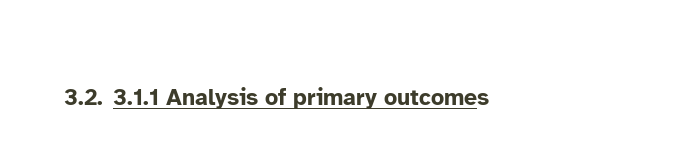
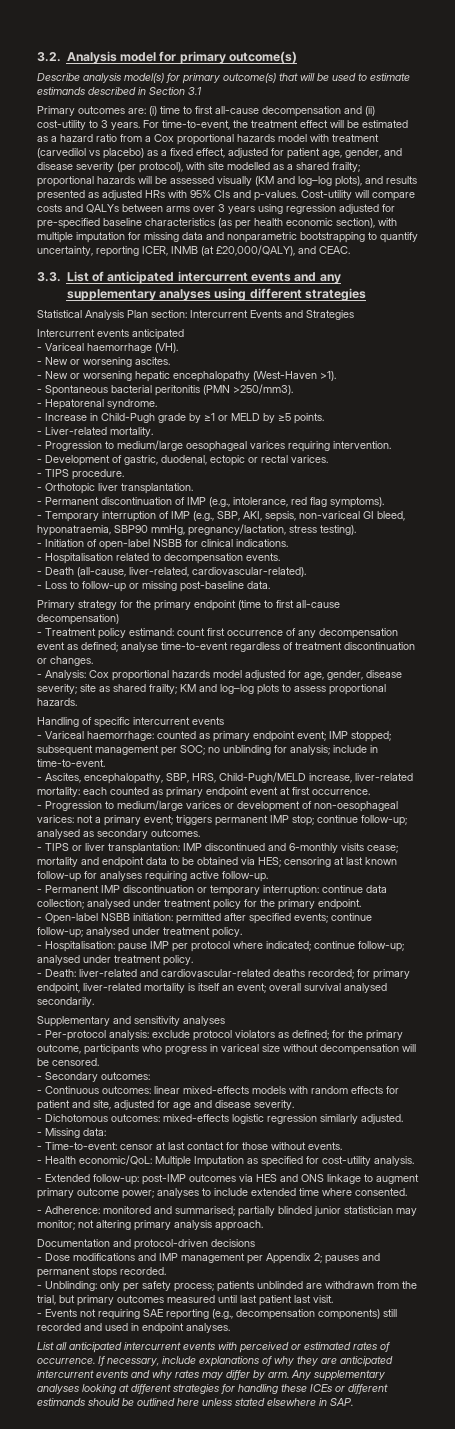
- 3.2. 3.1.1 Analysis of primary outcomes
+ 3.2. Analysis model for primary outcome(s)
+ Describe analysis model(s) for primary outcome(s) that will be used to estimate estimands described in Section 3.1
+ Primary outcomes are: (i) time to first all-cause decompensation and (ii) cost-utility to 3 years. For time-to-event, the treatment effect will be estimated as a hazard ratio from a Cox proportional hazards model with treatment (carvedilol vs placebo) as a fixed effect, adjusted for patient age, gender, and disease severity (per protocol), with site modelled as a shared frailty; proportional hazards will be assessed visually (KM and log–log plots), and results presented as adjusted HRs with 95% CIs and p-values. Cost-utility will compare costs and QALYs between arms over 3 years using regression adjusted for pre-specified baseline characteristics (as per health economic section), with multiple imputation for missing data and nonparametric bootstrapping to quantify uncertainty, reporting ICER, INMB (at £20,000/QALY), and CEAC.
+ 3.3. List of anticipated intercurrent events and any supplementary analyses using different strategies
+ Statistical Analysis Plan section: Intercurrent Events and Strategies
+ Intercurrent events anticipated
+ - Variceal haemorrhage (VH).
+ - New or worsening ascites.
+ - New or worsening hepatic encephalopathy (West-Haven >1).
+ - Spontaneous bacterial peritonitis (PMN >250/mm3).
+ - Hepatorenal syndrome.
+ - Increase in Child-Pugh grade by ≥1 or MELD by ≥5 points.
+ - Liver-related mortality.
+ - Progression to medium/large oesophageal varices requiring intervention.
+ - Development of gastric, duodenal, ectopic or rectal varices.
+ - TIPS procedure.
+ - Orthotopic liver transplantation.
+ - Permanent discontinuation of IMP (e.g., intolerance, red flag symptoms).
+ - Temporary interruption of IMP (e.g., SBP, AKI, sepsis, non-variceal GI bleed, hyponatraemia, SBP90 mmHg, pregnancy/lactation, stress testing).
+ - Initiation of open-label NSBB for clinical indications.
+ - Hospitalisation related to decompensation events.
+ - Death (all-cause, liver-related, cardiovascular-related).
+ - Loss to follow-up or missing post-baseline data.
+ Primary strategy for the primary endpoint (time to first all-cause decompensation)
+ - Treatment policy estimand: count first occurrence of any decompensation event as defined; analyse time-to-event regardless of treatment discontinuation or changes.
+ - Analysis: Cox proportional hazards model adjusted for age, gender, disease severity; site as shared frailty; KM and log–log plots to assess proportional hazards.
+ Handling of specific intercurrent events
+ - Variceal haemorrhage: counted as primary endpoint event; IMP stopped; subsequent management per SOC; no unblinding for analysis; include in time-to-event.
+ - Ascites, encephalopathy, SBP, HRS, Child-Pugh/MELD increase, liver-related mortality: each counted as primary endpoint event at first occurrence.
+ - Progression to medium/large varices or development of non-oesophageal varices: not a primary event; triggers permanent IMP stop; continue follow-up; analysed as secondary outcomes.
+ - TIPS or liver transplantation: IMP discontinued and 6-monthly visits cease; mortality and endpoint data to be obtained via HES; censoring at last known follow-up for analyses requiring active follow-up.
+ - Permanent IMP discontinuation or temporary interruption: continue data collection; analysed under treatment policy for the primary endpoint.
+ - Open-label NSBB initiation: permitted after specified events; continue follow-up; analysed under treatment policy.
+ - Hospitalisation: pause IMP per protocol where indicated; continue follow-up; analysed under treatment policy.
+ - Death: liver-related and cardiovascular-related deaths recorded; for primary endpoint, liver-related mortality is itself an event; overall survival analysed secondarily.
+ Supplementary and sensitivity analyses
+ - Per-protocol analysis: exclude protocol violators as defined; for the primary outcome, participants who progress in variceal size without decompensation will be censored.
+ - Secondary outcomes:
+ - Continuous outcomes: linear mixed-effects models with random effects for patient and site, adjusted for age and disease severity.
+ - Dichotomous outcomes: mixed-effects logistic regression similarly adjusted.
+ - Missing data:
+ - Time-to-event: censor at last contact for those without events.
+ - Health economic/QoL: Multiple Imputation as specified for cost-utility analysis.
+ - Extended follow-up: post-IMP outcomes via HES and ONS linkage to augment primary outcome power; analyses to include extended time where consented.
+ - Adherence: monitored and summarised; partially blinded junior statistician may monitor; not altering primary analysis approach.
+ Documentation and protocol-driven decisions
+ - Dose modifications and IMP management per Appendix 2; pauses and permanent stops recorded.
+ - Unblinding: only per safety process; patients unblinded are withdrawn from the trial, but primary outcomes measured until last patient last visit.
+ - Events not requiring SAE reporting (e.g., decompensation components) still recorded and used in endpoint analyses.
+ List all anticipated intercurrent events with perceived or estimated rates of occurrence. If necessary, include explanations of why they are anticipated intercurrent events and why rates may differ by arm. Any supplementary analyses looking at different strategies for handling these ICEs or different estimands should be outlined here unless stated elsewhere in SAP.

